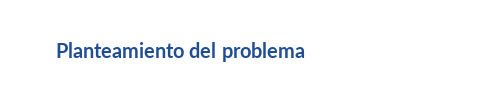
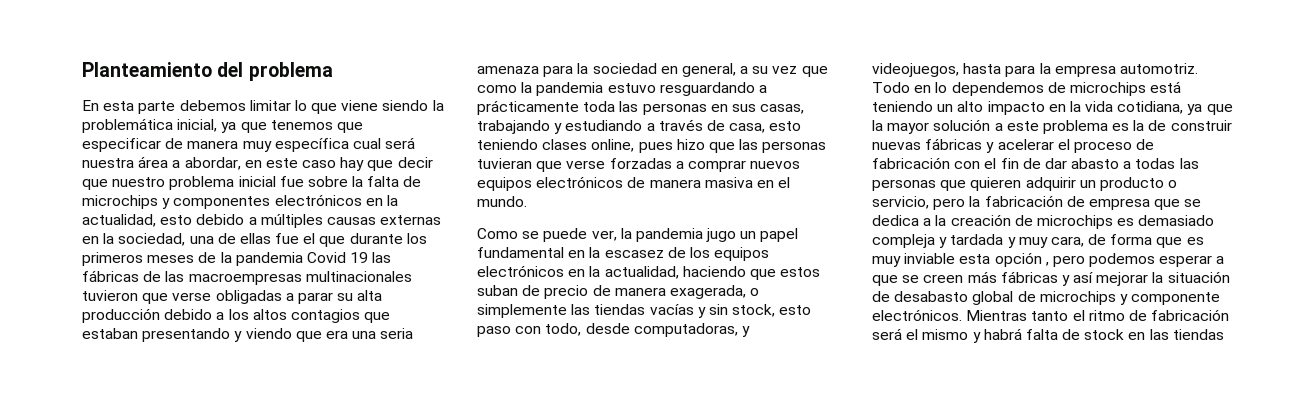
+ En esta parte debemos limitar lo que viene siendo la problemática inicial, ya que tenemos que especificar de manera muy específica cual será nuestra área a abordar, en este caso hay que decir que nuestro problema inicial fue sobre la falta de microchips y componentes electrónicos en la actualidad, esto debido a múltiples causas externas en la sociedad, una de ellas fue el que durante los primeros meses de la pandemia Covid 19 las fábricas de las macroempresas multinacionales tuvieron que verse obligadas a parar su alta producción debido a los altos contagios que estaban presentando y viendo que era una seria amenaza para la sociedad en general, a su vez que como la pandemia estuvo resguardando a prácticamente toda las personas en sus casas, trabajando y estudiando a través de casa, esto teniendo clases online, pues hizo que las personas tuvieran que verse forzadas a comprar nuevos equipos electrónicos de manera masiva en el mundo.
+ Como se puede ver, la pandemia jugo un papel fundamental en la escasez de los equipos electrónicos en la actualidad, haciendo que estos suban de precio de manera exagerada, o simplemente las tiendas vacías y sin stock, esto paso con todo, desde computadoras, y videojuegos, hasta para la empresa automotriz. Todo en lo dependemos de microchips está teniendo un alto impacto en la vida cotidiana, ya que la mayor solución a este problema es la de construir nuevas fábricas y acelerar el proceso de fabricación con el fin de dar abasto a todas las personas que quieren adquirir un producto o servicio, pero la fabricación de empresa que se dedica a la creación de microchips es demasiado compleja y tardada y muy cara, de forma que es muy inviable esta opción , pero podemos esperar a que se creen más fábricas y así mejorar la situación de desabasto global de microchips y componente electrónicos. Mientras tanto el ritmo de fabricación será el mismo y habrá falta de stock en las tiendas

